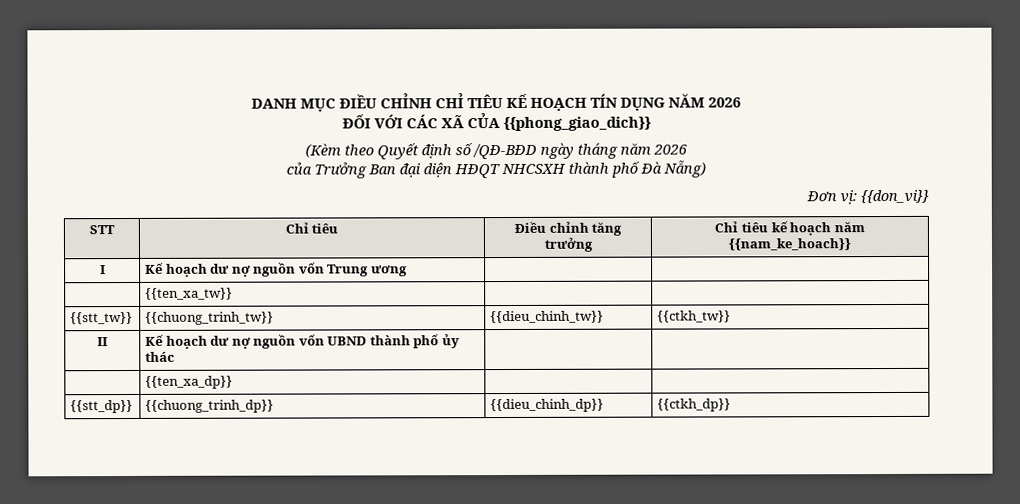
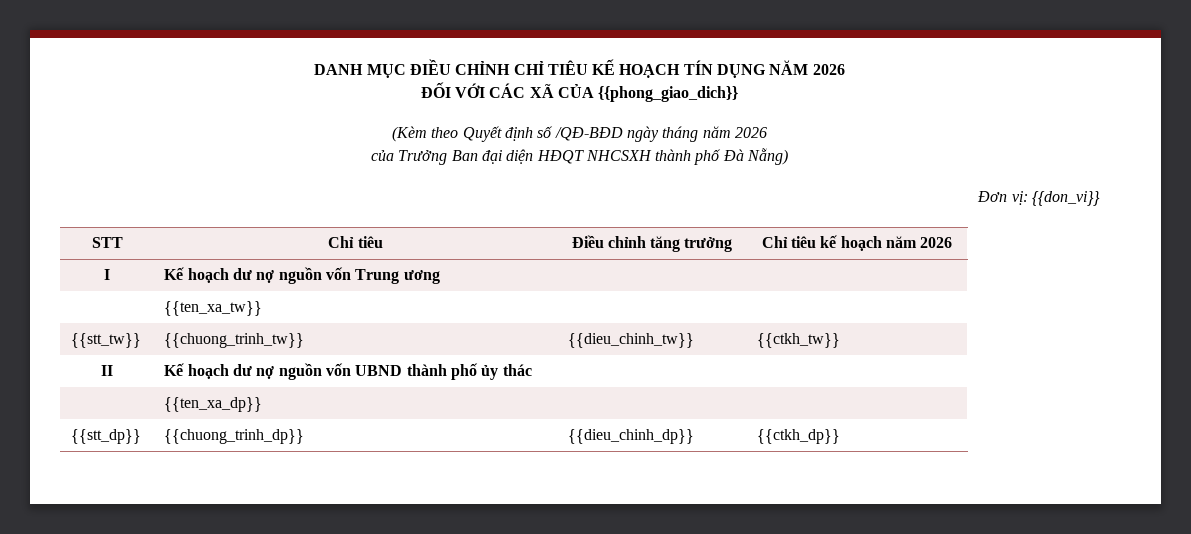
- STT | Chỉ tiêu | Điều chỉnh tăng trưởng | Chỉ tiêu kế hoạch năm {{nam_ke_hoach}}
+ STT | Chỉ tiêu | Điều chỉnh tăng trưởng | Chỉ tiêu kế hoạch năm 2026

